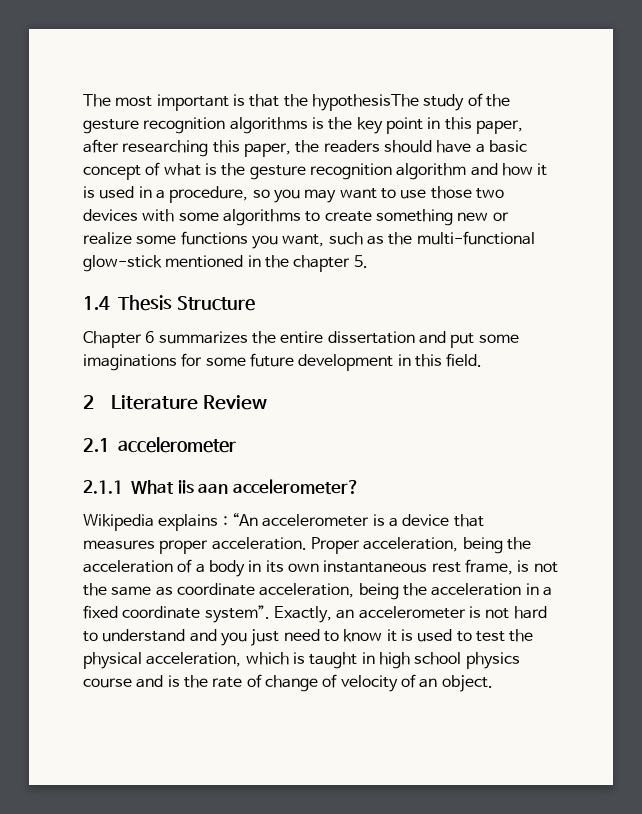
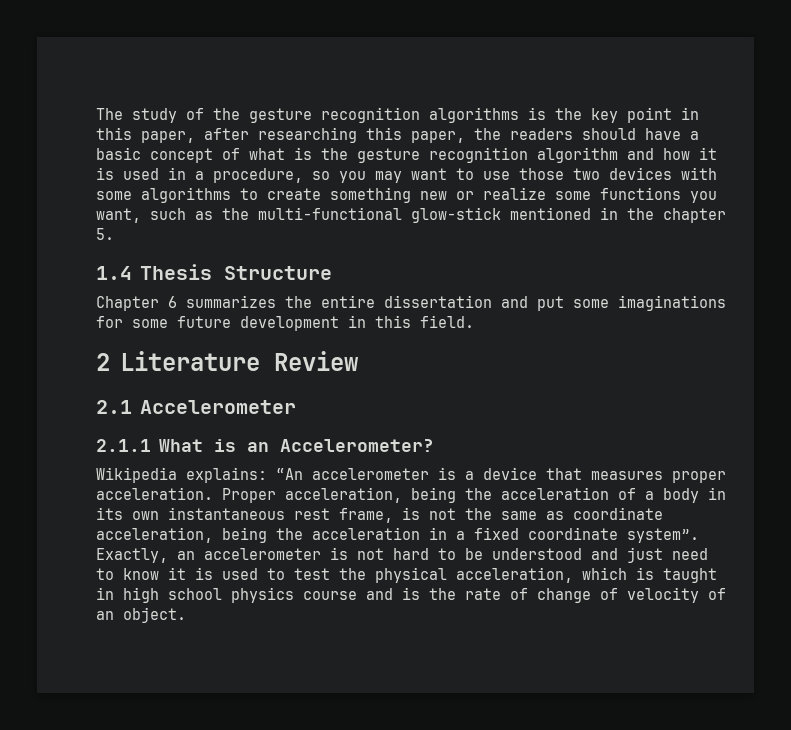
- The most important is that the hypothesisThe study of the gesture recognition algorithms is the key point in this paper, after researching this paper, the readers should have a basic concept of what is the gesture recognition algorithm and how it is used in a procedure, so you may want to use those two devices with some algorithms to create something new or realize some functions you want, such as the multi-functional glow-stick mentioned in the chapter 5.
+ The study of the gesture recognition algorithms is the key point in this paper, after researching this paper, the readers should have a basic concept of what is the gesture recognition algorithm and how it is used in a procedure, so you may want to use those two devices with some algorithms to create something new or realize some functions you want, such as the multi-functional glow-stick mentioned in the chapter 5.
- 2.1 accelerometer
+ 2.1 Accelerometer
- 2.1.1 What iis aan accelerometer?
+ 2.1.1 What is an Accelerometer?
- Wikipedia explains : “An accelerometer is a device that measures proper acceleration.
+ Wikipedia explains: “An accelerometer is a device that measures proper acceleration.
- Exactly, an accelerometer is not hard to understand and you just need to know it is used to test the physical acceleration, which is taught in high school physics course and is the rate of change of velocity of an object.
+ Exactly, an accelerometer is not hard to be understood and just need to know it is used to test the physical acceleration, which is taught in high school physics course and is the rate of change of velocity of an object.

